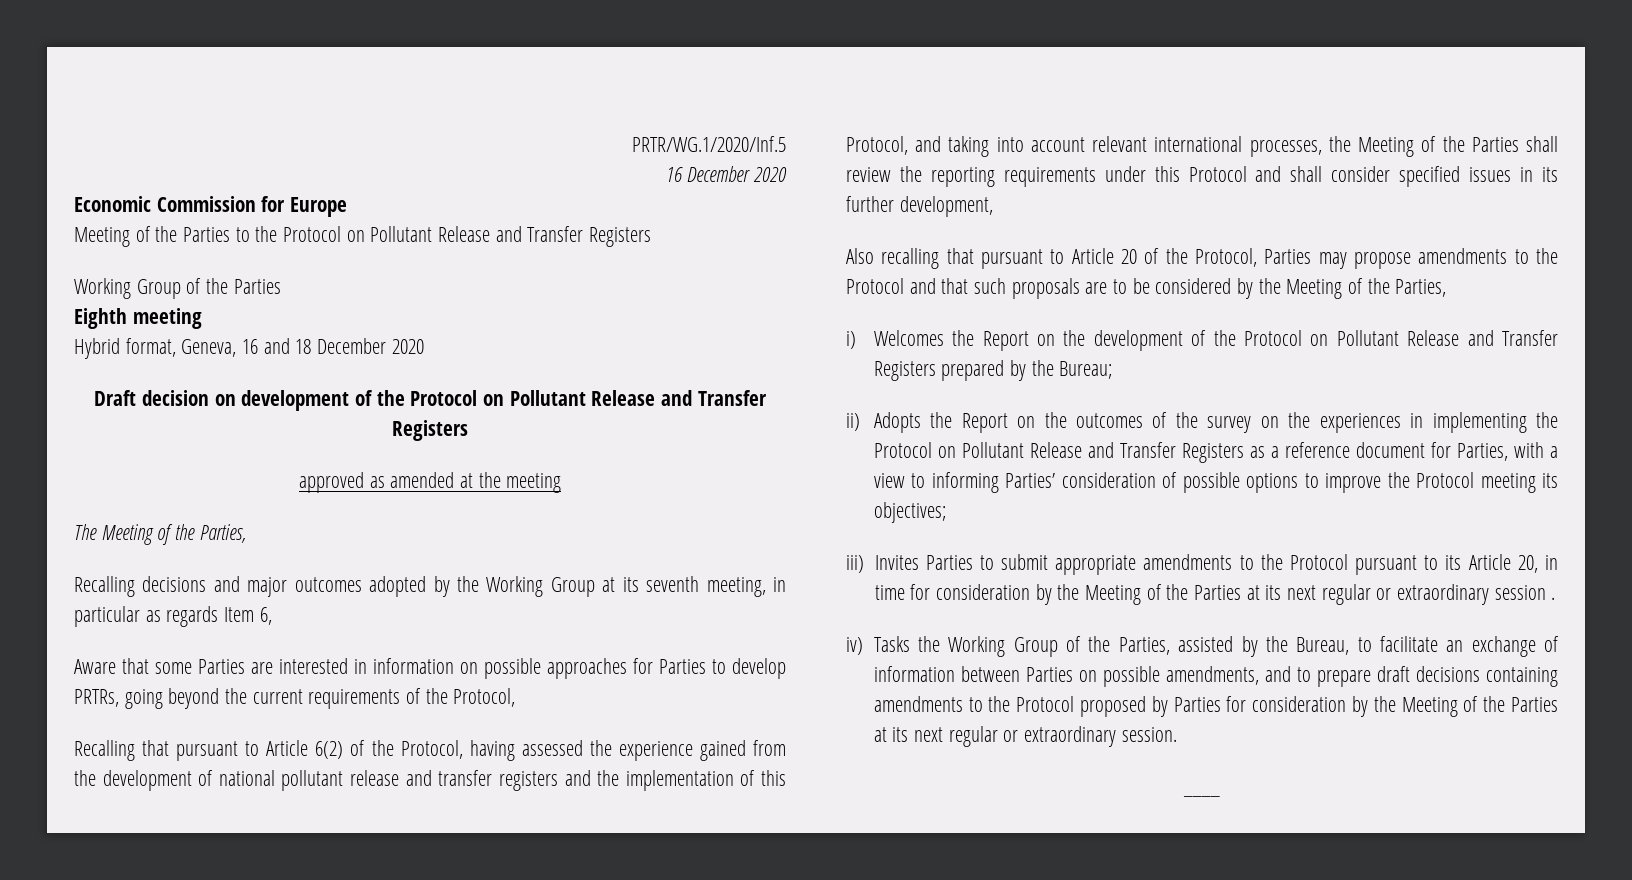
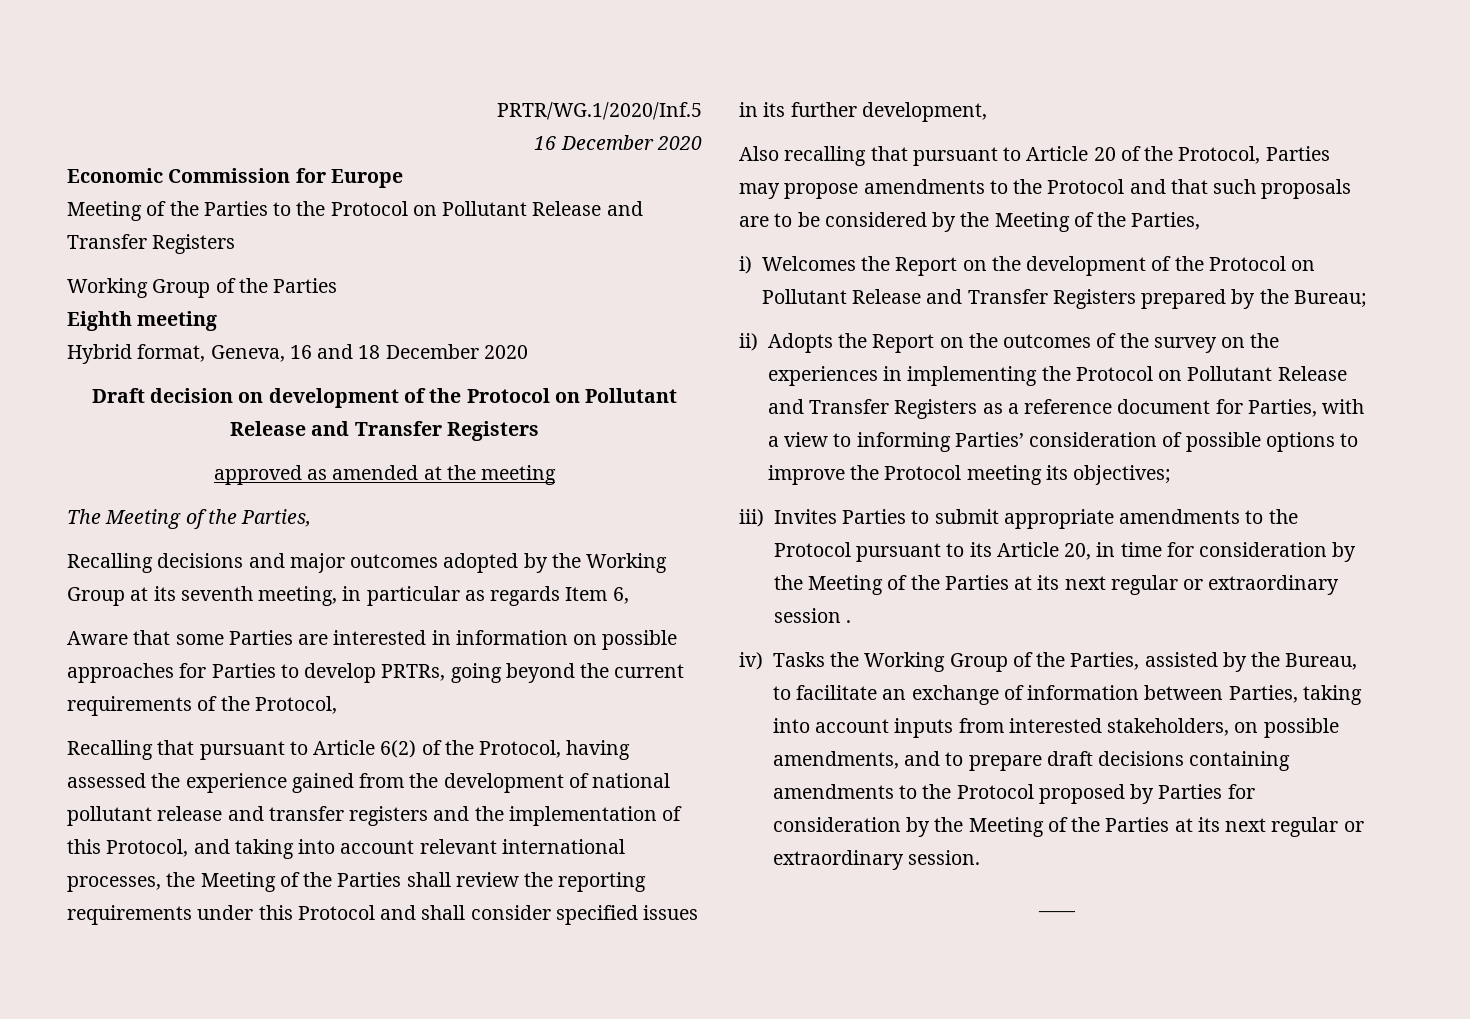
- iv) Tasks the Working Group of the Parties, assisted by the Bureau, to facilitate an exchange of information between Parties on possible amendments, and to prepare draft decisions containing amendments to the Protocol proposed by Parties for consideration by the Meeting of the Parties at its next regular or extraordinary session.
+ iv) Tasks the Working Group of the Parties, assisted by the Bureau, to facilitate an exchange of information between Parties, taking into account inputs from interested stakeholders, on possible amendments, and to prepare draft decisions containing amendments to the Protocol proposed by Parties for consideration by the Meeting of the Parties at its next regular or extraordinary session.

